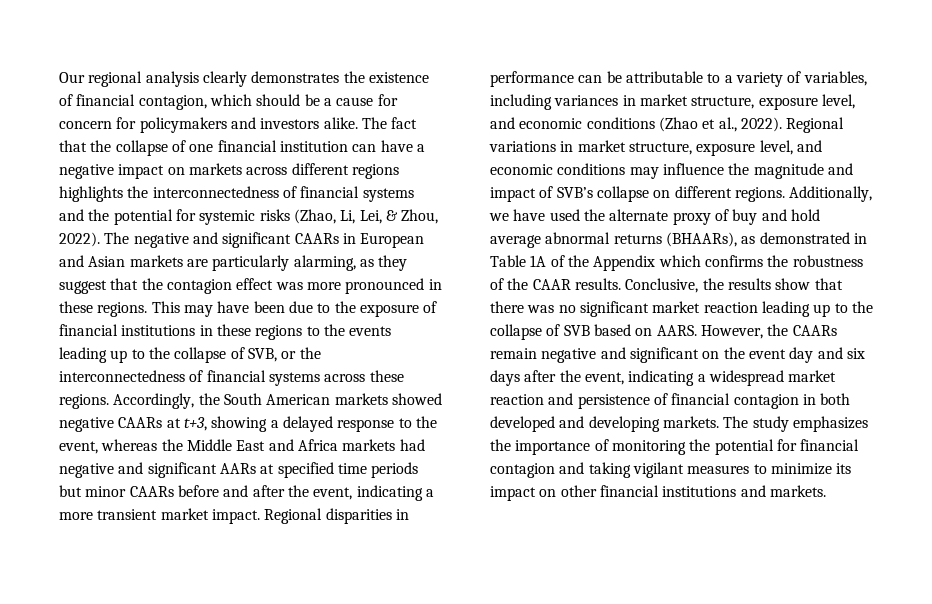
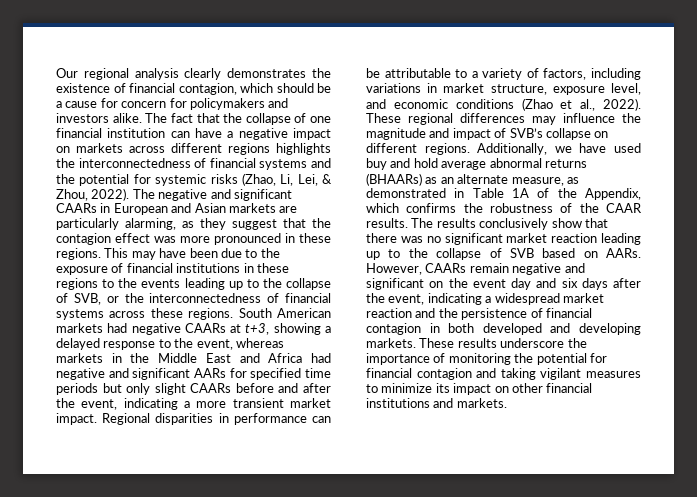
- Accordingly, the South American markets showed negative CAARs at t+3, showing a delayed response to the event, whereas the Middle East and Africa markets had negative and significant AARs at specified time periods but minor CAARs before and after the event, indicating a more transient market impact.
+ South American markets had negative CAARs at t+3, showing a delayed response to the event, whereas markets in the Middle East and Africa had negative and significant AARs for specified time periods but only slight CAARs before and after the event, indicating a more transient market impact.
- Regional disparities in performance can be attributable to a variety of variables, including variances in market structure, exposure level, and economic conditions (Zhao et al., 2022).
+ Regional disparities in performance can be attributable to a variety of factors, including variations in market structure, exposure level, and economic conditions (Zhao et al., 2022).
- Regional variations in market structure, exposure level, and economic conditions may influence the magnitude and impact of SVB’s collapse on different regions.
+ These regional differences may influence the magnitude and impact of SVB’s collapse on different regions.
- Additionally, we have used the alternate proxy of buy and hold average abnormal returns (BHAARs), as demonstrated in Table 1A of the Appendix which confirms the robustness of the CAAR results.
+ Additionally, we have used buy and hold average abnormal returns (BHAARs) as an alternate measure, as demonstrated in Table 1A of the Appendix, which confirms the robustness of the CAAR results.
- Conclusive, the results show that there was no significant market reaction leading up to the collapse of SVB based on AARS. However, the CAARs remain negative and significant on the event day and six days after the event, indicating a widespread market reaction and persistence of financial contagion in both developed and developing markets.
+ The results conclusively show that there was no significant market reaction leading up to the collapse of SVB based on AARs. However, CAARs remain negative and significant on the event day and six days after the event, indicating a widespread market reaction and the persistence of financial contagion in both developed and developing markets.
- The study emphasizes the importance of monitoring the potential for financial contagion and taking vigilant measures to minimize its impact on other financial institutions and markets.
+ These results underscore the importance of monitoring the potential for financial contagion and taking vigilant measures to minimize its impact on other financial institutions and markets.

